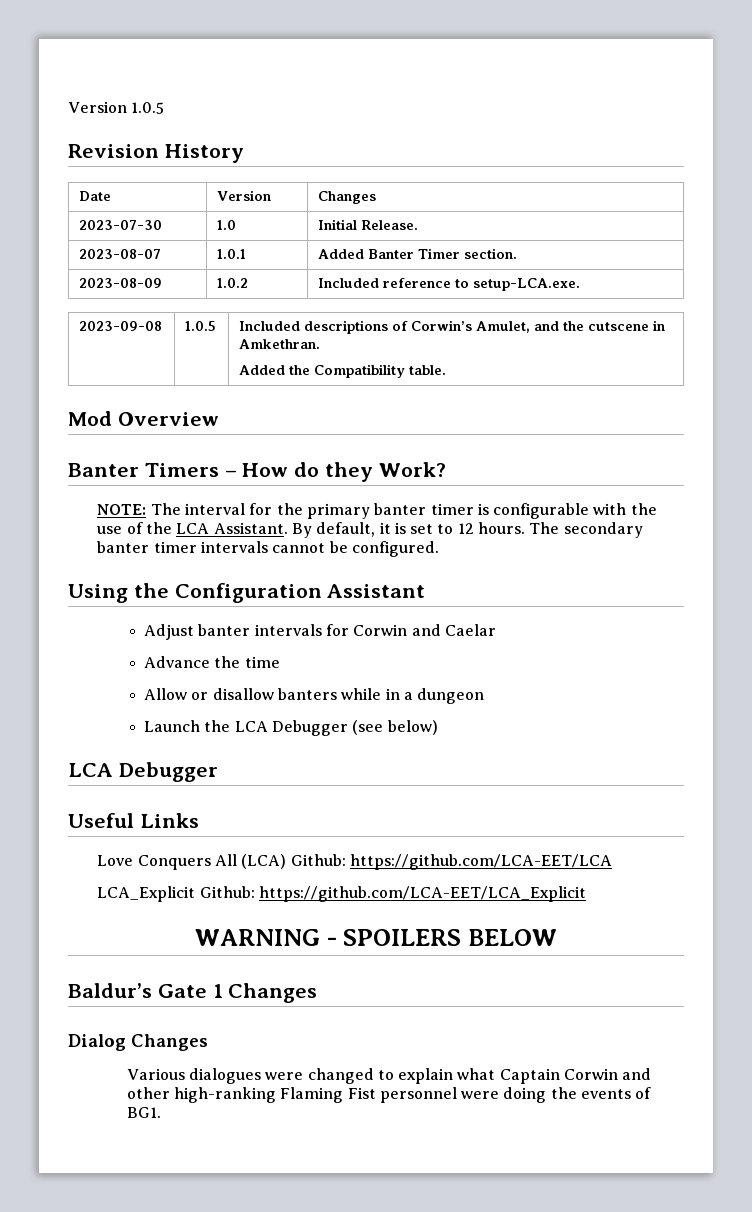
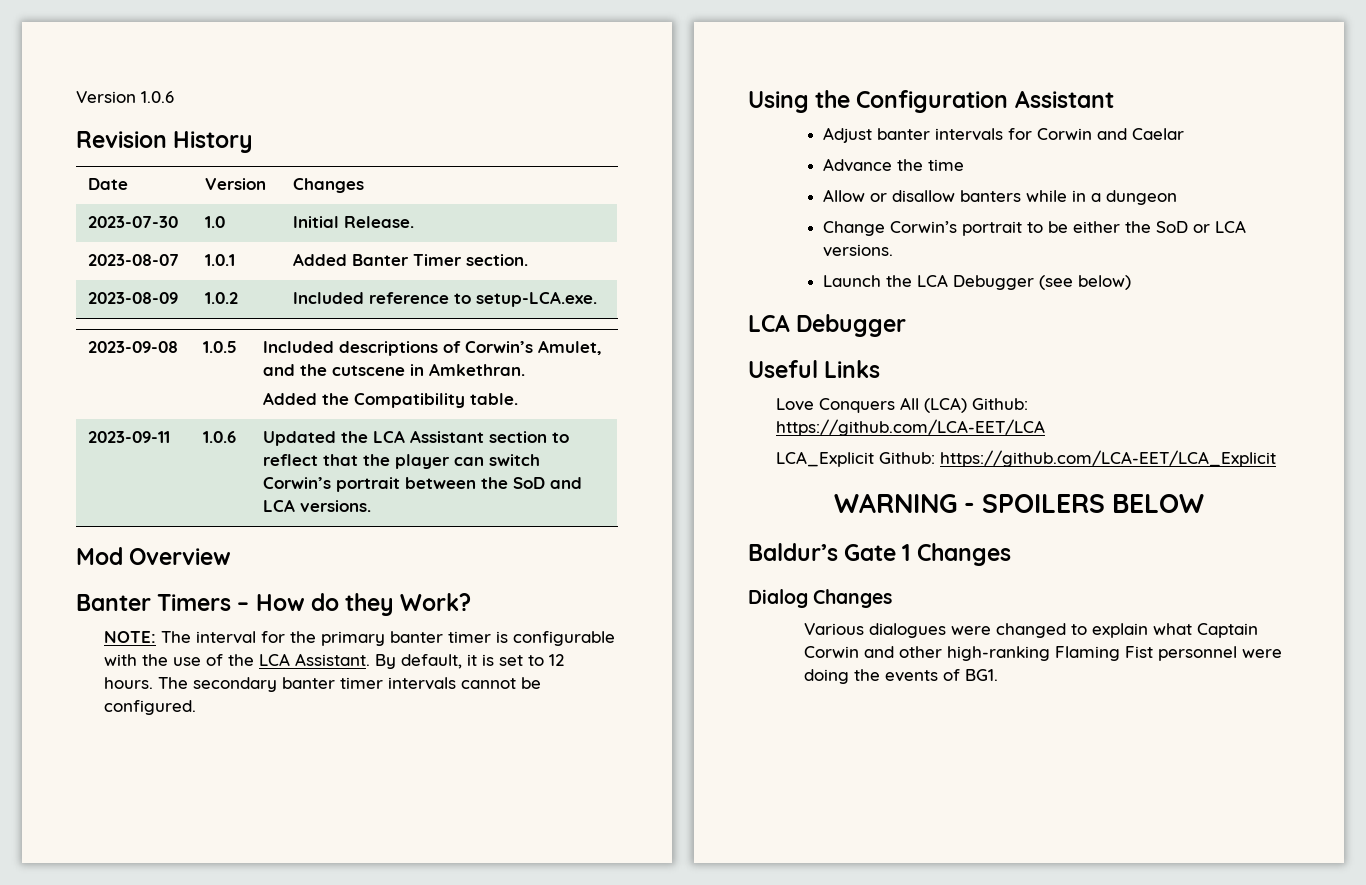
- Version 1.0.5
+ Version 1.0.6
+ 2023-09-11 | 1.0.6 | Updated the LCA Assistant section to reflect that the player can switch Corwin’s portrait between the SoD and LCA versions.
+ Change Corwin’s portrait to be either the SoD or LCA versions.

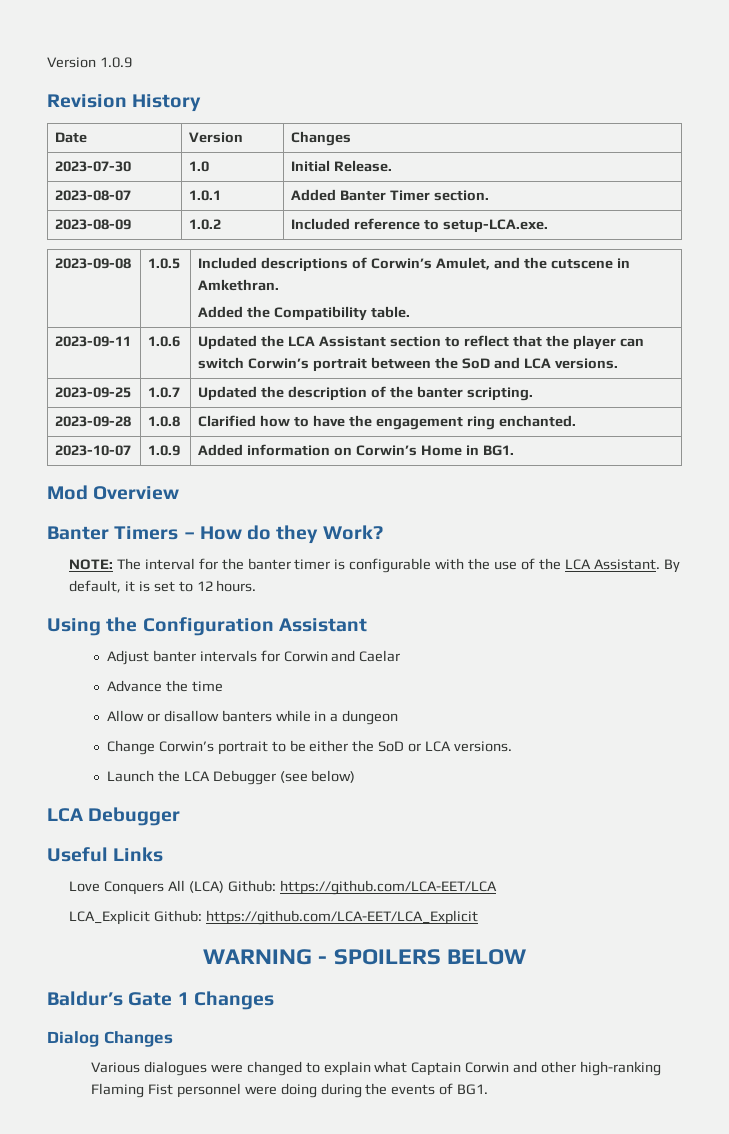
- Version 1.0.6
+ Version 1.0.9
+ 2023-09-25 | 1.0.7 | Updated the description of the banter scripting.
+ 2023-09-28 | 1.0.8 | Clarified how to have the engagement ring enchanted.
+ 2023-10-07 | 1.0.9 | Added information on Corwin’s Home in BG1.
- NOTE: The interval for the primary banter timer is configurable with the use of the LCA Assistant.
+ NOTE: The interval for the banter timer is configurable with the use of the LCA Assistant.
- The secondary banter timer intervals cannot be configured.
- Various dialogues were changed to explain what Captain Corwin and other high-ranking Flaming Fist personnel were doing the events of BG1.
+ Various dialogues were changed to explain what Captain Corwin and other high-ranking Flaming Fist personnel were doing during the events of BG1.

